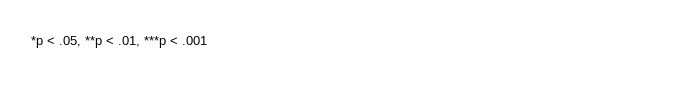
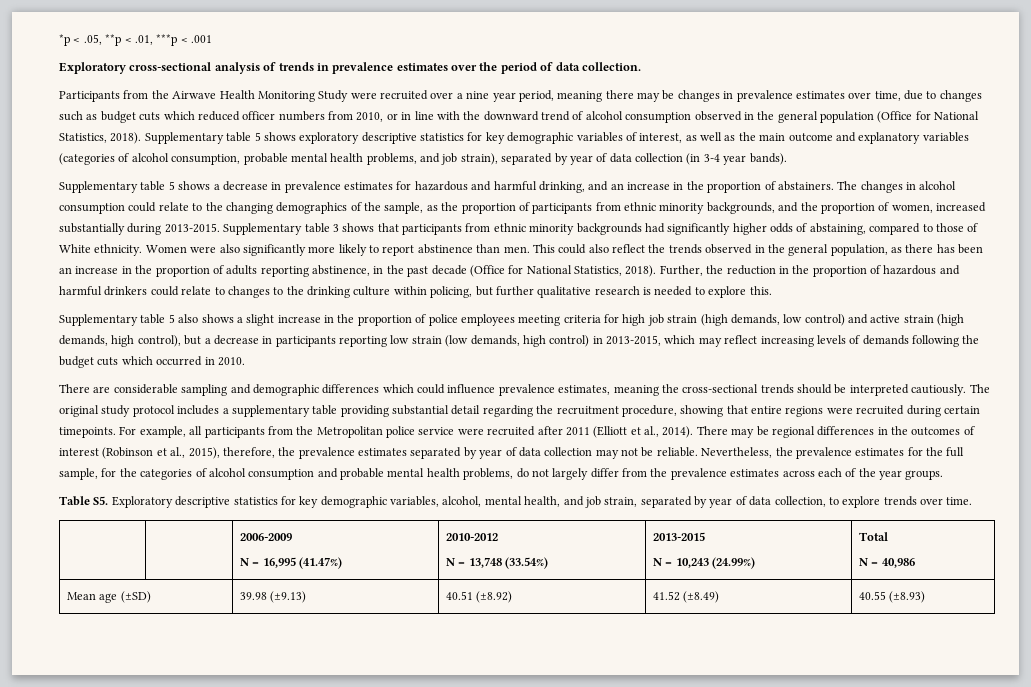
+ Exploratory cross-sectional analysis of trends in prevalence estimates over the period of data collection.
+ Participants from the Airwave Health Monitoring Study were recruited over a nine year period, meaning there may be changes in prevalence estimates over time, due to changes such as budget cuts which reduced officer numbers from 2010, or in line with the downward trend of alcohol consumption observed in the general population (Office for National Statistics, 2018). Supplementary table 5 shows exploratory descriptive statistics for key demographic variables of interest, as well as the main outcome and explanatory variables (categories of alcohol consumption, probable mental health problems, and job strain), separated by year of data collection (in 3-4 year bands).
+ Supplementary table 5 shows a decrease in prevalence estimates for hazardous and harmful drinking, and an increase in the proportion of abstainers. The changes in alcohol consumption could relate to the changing demographics of the sample, as the proportion of participants from ethnic minority backgrounds, and the proportion of women, increased substantially during 2013-2015. Supplementary table 3 shows that participants from ethnic minority backgrounds had significantly higher odds of abstaining, compared to those of White ethnicity. Women were also significantly more likely to report abstinence than men. This could also reflect the trends observed in the general population, as there has been an increase in the proportion of adults reporting abstinence, in the past decade (Office for National Statistics, 2018). Further, the reduction in the proportion of hazardous and harmful drinkers could relate to changes to the drinking culture within policing, but further qualitative research is needed to explore this.
+ Supplementary table 5 also shows a slight increase in the proportion of police employees meeting criteria for high job strain (high demands, low control) and active strain (high demands, high control), but a decrease in participants reporting low strain (low demands, high control) in 2013-2015, which may reflect increasing levels of demands following the budget cuts which occurred in 2010.
+ There are considerable sampling and demographic differences which could influence prevalence estimates, meaning the cross-sectional trends should be interpreted cautiously. The original study protocol includes a supplementary table providing substantial detail regarding the recruitment procedure, showing that entire regions were recruited during certain timepoints. For example, all participants from the Metropolitan police service were recruited after 2011 (Elliott et al., 2014). There may be regional differences in the outcomes of interest (Robinson et al., 2015), therefore, the prevalence estimates separated by year of data collection may not be reliable. Nevertheless, the prevalence estimates for the full sample, for the categories of alcohol consumption and probable mental health problems, do not largely differ from the prevalence estimates across each of the year groups.
+ Table S5. Exploratory descriptive statistics for key demographic variables, alcohol, mental health, and job strain, separated by year of data collection, to explore trends over time.
+ | | 2006-2009
+ N = 16,995 (41.47%) | 2010-2012
+ N = 13,748 (33.54%) | 2013-2015
+ N = 10,243 (24.99%) | Total
+ N = 40,986
+ Mean age (±SD) | 39.98 (±9.13) | 40.51 (±8.92) | 41.52 (±8.49) | 40.55 (±8.93)

